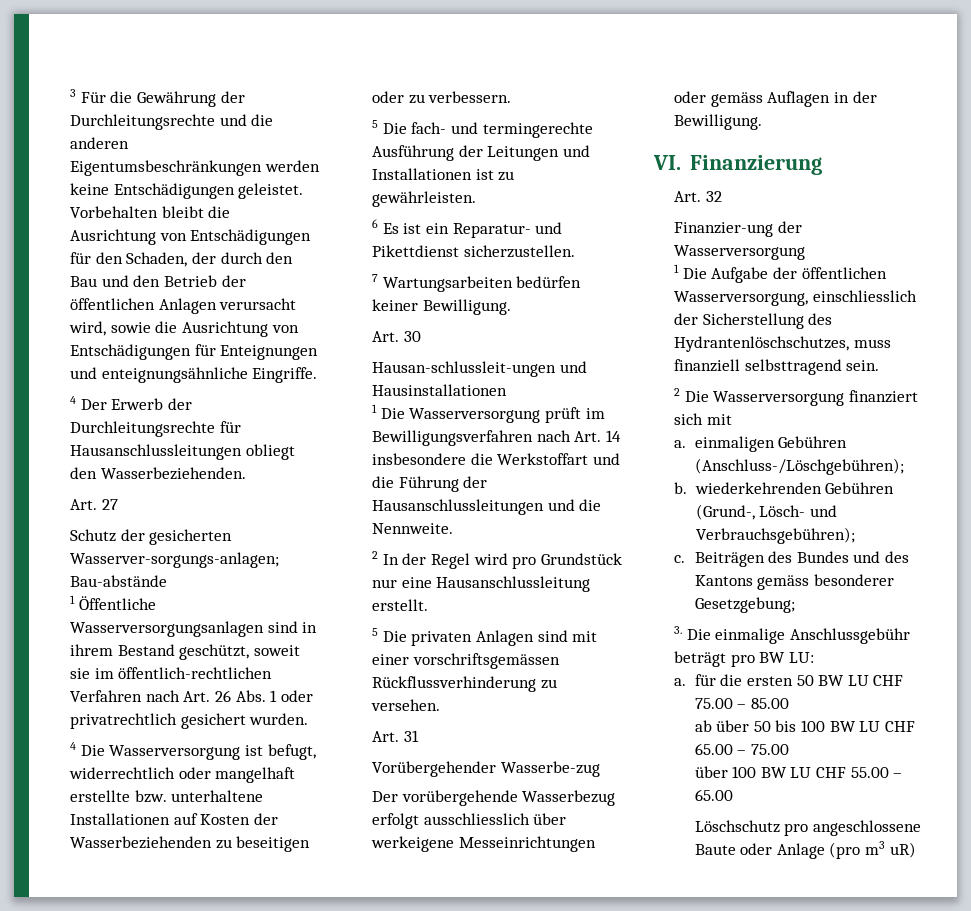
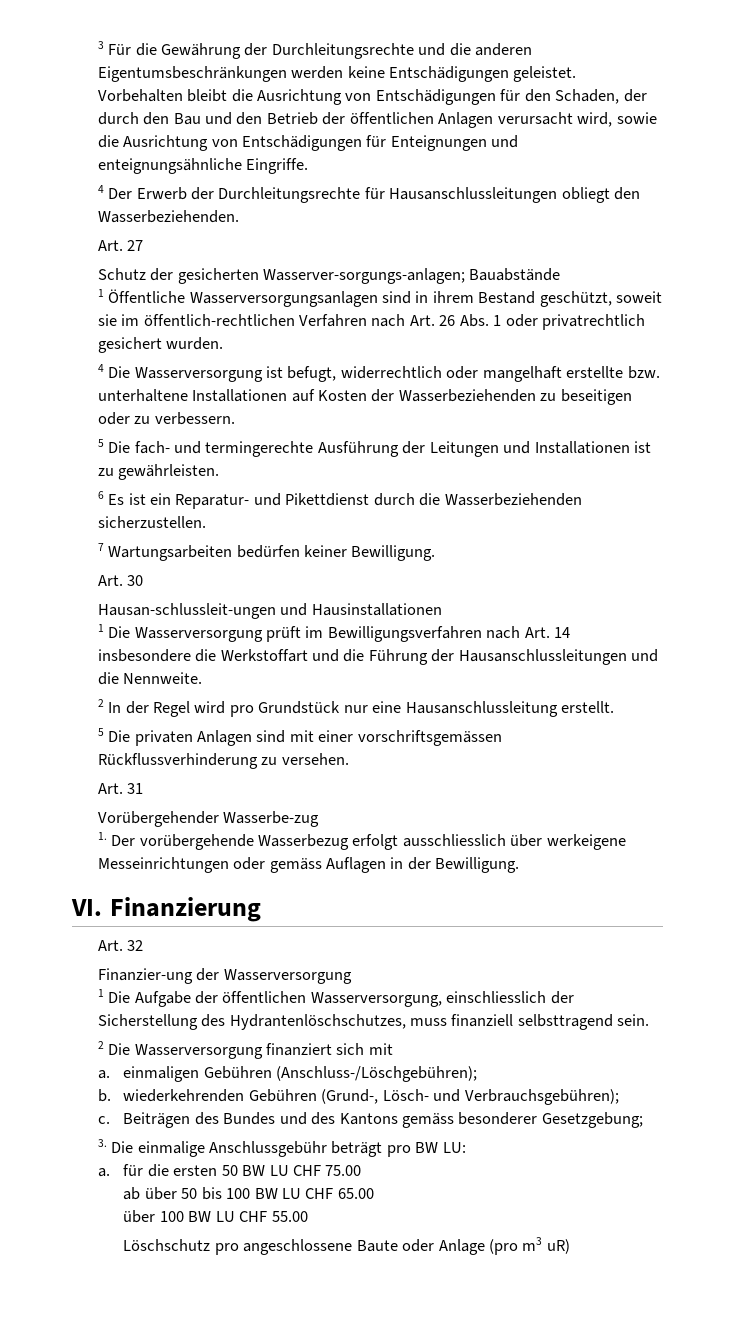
- Schutz der gesicherten Wasserver-sorgungs-anlagen; Bau-abstände
+ Schutz der gesicherten Wasserver-sorgungs-anlagen; Bauabstände
- 6 Es ist ein Reparatur- und Pikettdienst sicherzustellen.
+ 6 Es ist ein Reparatur- und Pikettdienst durch die Wasserbeziehenden sicherzustellen.
- Der vorübergehende Wasserbezug erfolgt ausschliesslich über werkeigene Messeinrichtungen oder gemäss Auflagen in der Bewilligung.
+ 1. Der vorübergehende Wasserbezug erfolgt ausschliesslich über werkeigene Messeinrichtungen oder gemäss Auflagen in der Bewilligung.
- a. für die ersten 50 BW LU CHF 75.00 – 85.00
+ a. für die ersten 50 BW LU CHF 75.00
- ab über 50 bis 100 BW LU CHF 65.00 – 75.00
+ ab über 50 bis 100 BW LU CHF 65.00
- über 100 BW LU CHF 55.00 – 65.00
+ über 100 BW LU CHF 55.00

